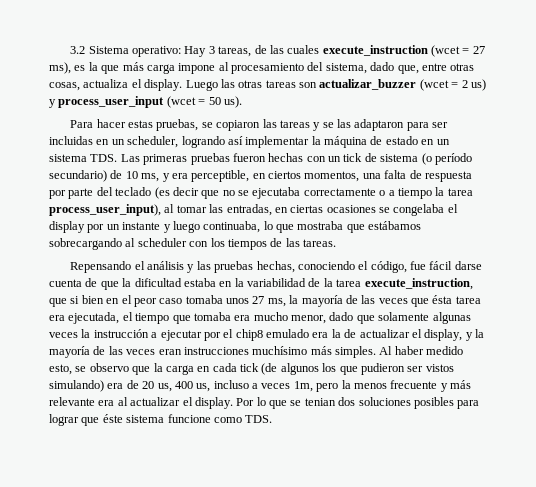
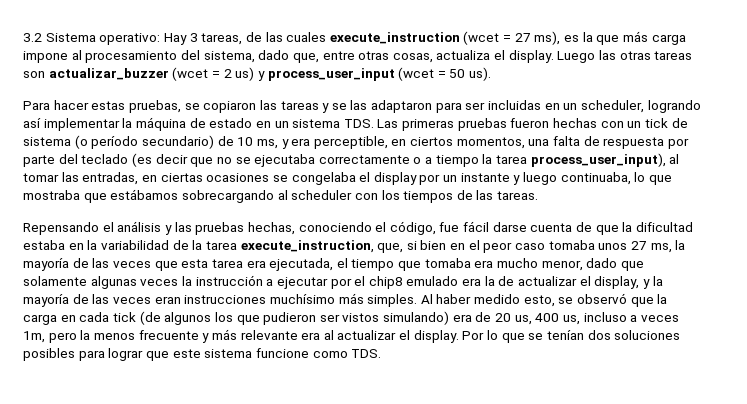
- Repensando el análisis y las pruebas hechas, conociendo el código, fue fácil darse cuenta de que la dificultad estaba en la variabilidad de la tarea execute_instruction, que si bien en el peor caso tomaba unos 27 ms, la mayoría de las veces que ésta tarea era ejecutada, el tiempo que tomaba era mucho menor, dado que solamente algunas veces la instrucción a ejecutar por el chip8 emulado era la de actualizar el display, y la mayoría de las veces eran instrucciones muchísimo más simples.
+ Repensando el análisis y las pruebas hechas, conociendo el código, fue fácil darse cuenta de que la dificultad estaba en la variabilidad de la tarea execute_instruction, que, si bien en el peor caso tomaba unos 27 ms, la mayoría de las veces que esta tarea era ejecutada, el tiempo que tomaba era mucho menor, dado que solamente algunas veces la instrucción a ejecutar por el chip8 emulado era la de actualizar el display, y la mayoría de las veces eran instrucciones muchísimo más simples.
- Al haber medido esto, se observo que la carga en cada tick (de algunos los que pudieron ser vistos simulando) era de 20 us, 400 us, incluso a veces 1m, pero la menos frecuente y más relevante era al actualizar el display.
+ Al haber medido esto, se observó que la carga en cada tick (de algunos los que pudieron ser vistos simulando) era de 20 us, 400 us, incluso a veces 1m, pero la menos frecuente y más relevante era al actualizar el display.
- Por lo que se tenian dos soluciones posibles para lograr que éste sistema funcione como TDS.
+ Por lo que se tenían dos soluciones posibles para lograr que este sistema funcione como TDS.

